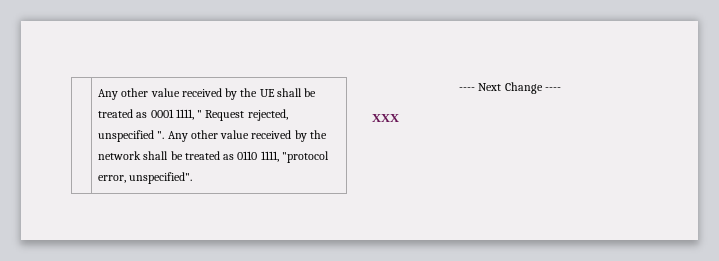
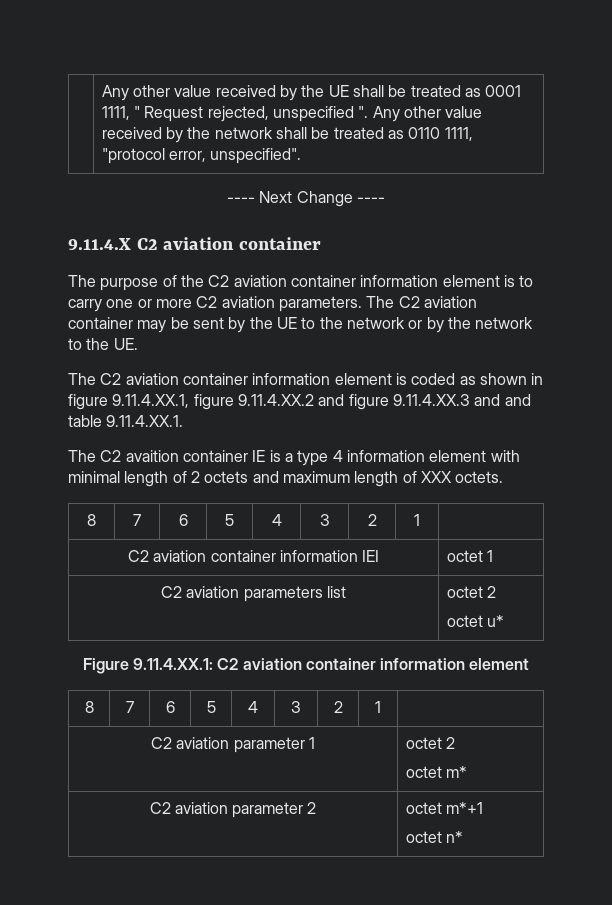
- XXX
+ 9.11.4.X C2 aviation container
+ The purpose of the C2 aviation container information element is to carry one or more C2 aviation parameters. The C2 aviation container may be sent by the UE to the network or by the network to the UE.
+ The C2 aviation container information element is coded as shown in figure 9.11.4.XX.1, figure 9.11.4.XX.2 and figure 9.11.4.XX.3 and and table 9.11.4.XX.1.
+ The C2 avaition container IE is a type 4 information element with minimal length of 2 octets and maximum length of XXX octets.
+ 8 | 7 | 6 | 5 | 4 | 3 | 2 | 1 |
+ C2 aviation container information IEI | octet 1
+ C2 aviation parameters list | octet 2
+ octet u*
+ Figure 9.11.4.XX.1: C2 aviation container information element
+ 8 | 7 | 6 | 5 | 4 | 3 | 2 | 1 |
+ C2 aviation parameter 1 | octet 2
+ octet m*
+ C2 aviation parameter 2 | octet m*+1
+ octet n*

